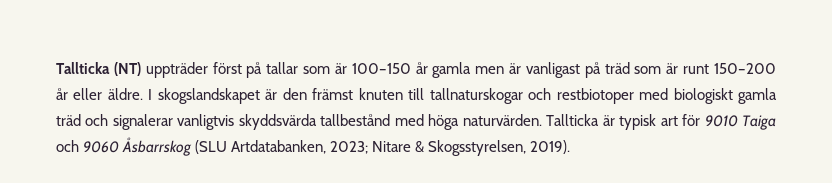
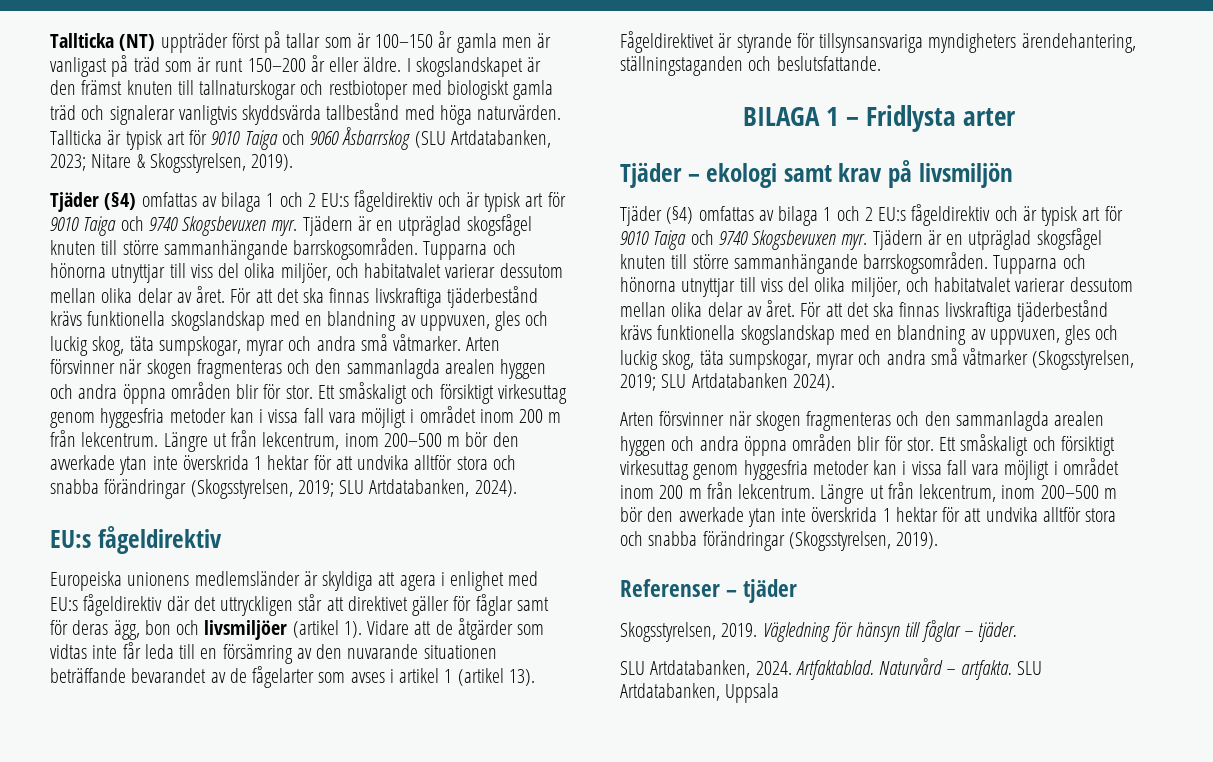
+ Tjäder (§4) omfattas av bilaga 1 och 2 EU:s fågeldirektiv och är typisk art för 9010 Taiga och 9740 Skogsbevuxen myr. Tjädern är en utpräglad skogsfågel knuten till större sammanhängande barrskogsområden. Tupparna och hönorna utnyttjar till viss del olika miljöer, och habitatvalet varierar dessutom mellan olika delar av året. För att det ska finnas livskraftiga tjäderbestånd krävs funktionella skogslandskap med en blandning av uppvuxen, gles och luckig skog, täta sumpskogar, myrar och andra små våtmarker. Arten försvinner när skogen fragmenteras och den sammanlagda arealen hyggen och andra öppna områden blir för stor. Ett småskaligt och försiktigt virkesuttag genom hyggesfria metoder kan i vissa fall vara möjligt i området inom 200 m från lekcentrum. Längre ut från lekcentrum, inom 200–500 m bör den avverkade ytan inte överskrida 1 hektar för att undvika alltför stora och snabba förändringar (Skogsstyrelsen, 2019; SLU Artdatabanken, 2024).
+ EU:s fågeldirektiv
+ Europeiska unionens medlemsländer är skyldiga att agera i enlighet med EU:s fågeldirektiv där det uttryckligen står att direktivet gäller för fåglar samt för deras ägg, bon och livsmiljöer (artikel 1). Vidare att de åtgärder som vidtas inte får leda till en försämring av den nuvarande situationen beträffande bevarandet av de fågelarter som avses i artikel 1 (artikel 13). Fågeldirektivet är styrande för tillsynsansvariga myndigheters ärendehantering, ställningstaganden och beslutsfattande.
+ BILAGA 1 – Fridlysta arter
+ Tjäder – ekologi samt krav på livsmiljön
+ Tjäder (§4) omfattas av bilaga 1 och 2 EU:s fågeldirektiv och är typisk art för 9010 Taiga och 9740 Skogsbevuxen myr. Tjädern är en utpräglad skogsfågel knuten till större sammanhängande barrskogsområden. Tupparna och hönorna utnyttjar till viss del olika miljöer, och habitatvalet varierar dessutom mellan olika delar av året. För att det ska finnas livskraftiga tjäderbestånd krävs funktionella skogslandskap med en blandning av uppvuxen, gles och luckig skog, täta sumpskogar, myrar och andra små våtmarker (Skogsstyrelsen, 2019; SLU Artdatabanken 2024).
+ Arten försvinner när skogen fragmenteras och den sammanlagda arealen hyggen och andra öppna områden blir för stor. Ett småskaligt och försiktigt virkesuttag genom hyggesfria metoder kan i vissa fall vara möjligt i området inom 200 m från lekcentrum. Längre ut från lekcentrum, inom 200–500 m bör den avverkade ytan inte överskrida 1 hektar för att undvika alltför stora och snabba förändringar (Skogsstyrelsen, 2019).
+ Referenser – tjäder
+ Skogsstyrelsen, 2019. Vägledning för hänsyn till fåglar – tjäder.
+ SLU Artdatabanken, 2024. Artfaktablad. Naturvård – artfakta. SLU Artdatabanken, Uppsala

